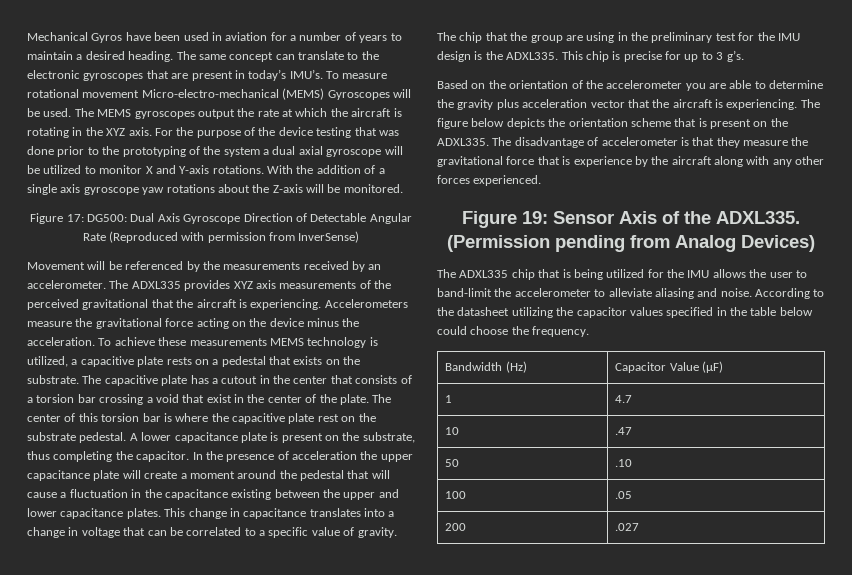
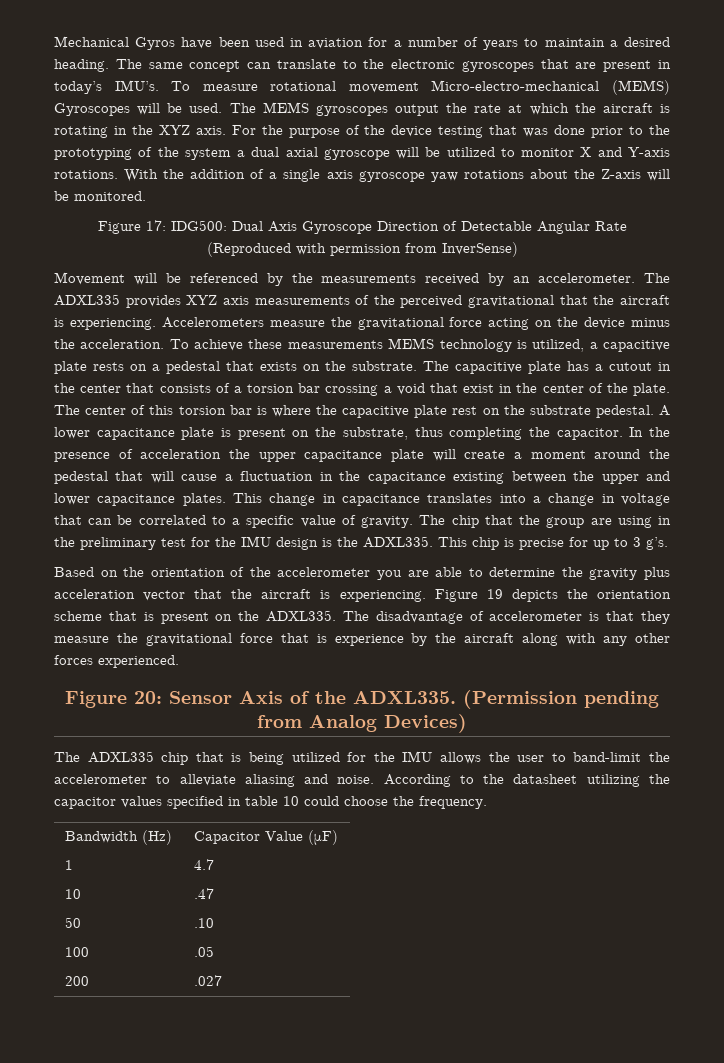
- Figure 17: DG500: Dual Axis Gyroscope Direction of Detectable Angular Rate (Reproduced with permission from InverSense)
+ Figure 17: IDG500: Dual Axis Gyroscope Direction of Detectable Angular Rate (Reproduced with permission from InverSense)
- The figure below depicts the orientation scheme that is present on the ADXL335.
+ Figure 19 depicts the orientation scheme that is present on the ADXL335.
- Figure 19: Sensor Axis of the ADXL335.
+ Figure 20: Sensor Axis of the ADXL335.
- According to the datasheet utilizing the capacitor values specified in the table below could choose the frequency.
+ According to the datasheet utilizing the capacitor values specified in table 10 could choose the frequency.

